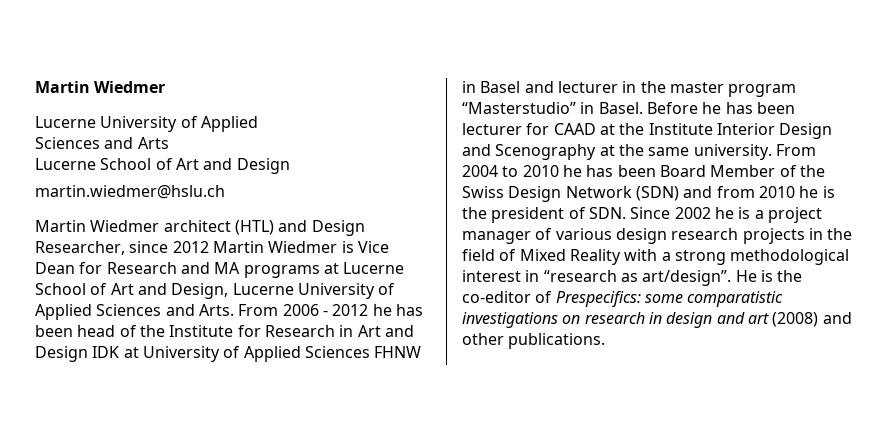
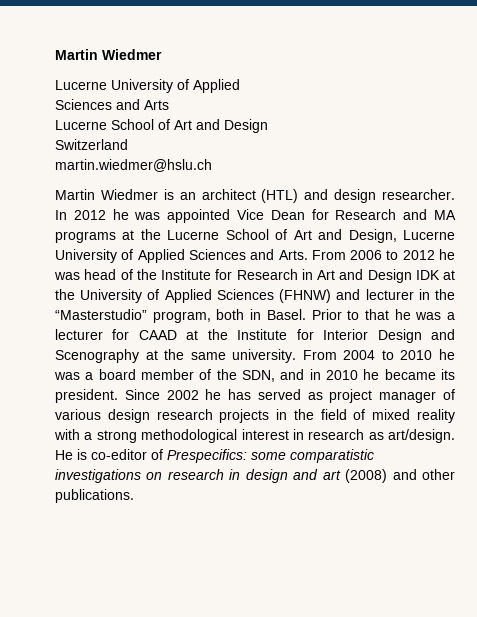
+ Switzerland
- Martin Wiedmer architect (HTL) and Design Researcher, since 2012 Martin Wiedmer is Vice Dean for Research and MA programs at Lucerne School of Art and Design, Lucerne University of Applied Sciences and Arts. From 2006 - 2012 he has been head of the Institute for Research in Art and Design IDK at University of Applied Sciences FHNW in Basel and lecturer in the master program “Masterstudio” in Basel. Before he has been lecturer for CAAD at the Institute Interior Design and Scenography at the same university.
+ Martin Wiedmer is an architect (HTL) and design researcher. In 2012 he was appointed Vice Dean for Research and MA programs at the Lucerne School of Art and Design, Lucerne University of Applied Sciences and Arts. From 2006 to 2012 he was head of the Institute for Research in Art and Design IDK at the University of Applied Sciences (FHNW) and lecturer in the “Masterstudio” program, both in Basel. Prior to that he was a lecturer for CAAD at the Institute for Interior Design and Scenography at the same university.
- From 2004 to 2010 he has been Board Member of the Swiss Design Network (SDN) and from 2010 he is the president of SDN. Since 2002 he is a project manager of various design research projects in the field of Mixed Reality with a strong methodological interest in “research as art/design”.
+ From 2004 to 2010 he was a board member of the SDN, and in 2010 he became its president. Since 2002 he has served as project manager of various design research projects in the field of mixed reality with a strong methodological interest in research as art/design.
- He is the co-editor of Prespecifics: some comparatistic investigations on research in design and art (2008) and other publications.
+ He is co-editor of Prespecifics: some comparatistic investigations on research in design and art (2008) and other publications.

